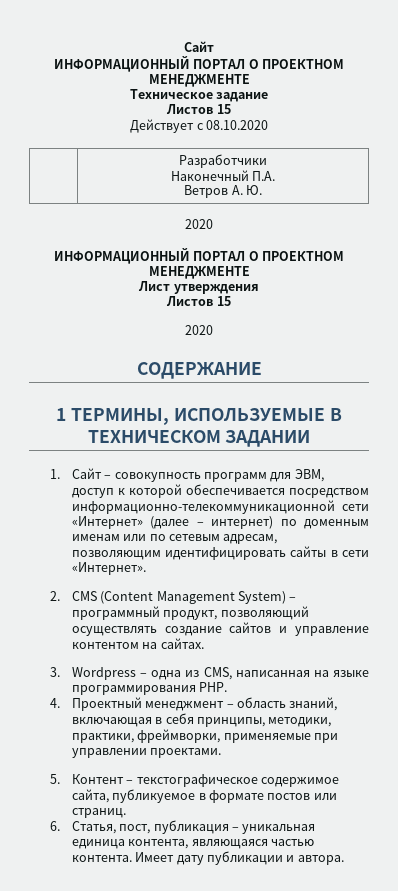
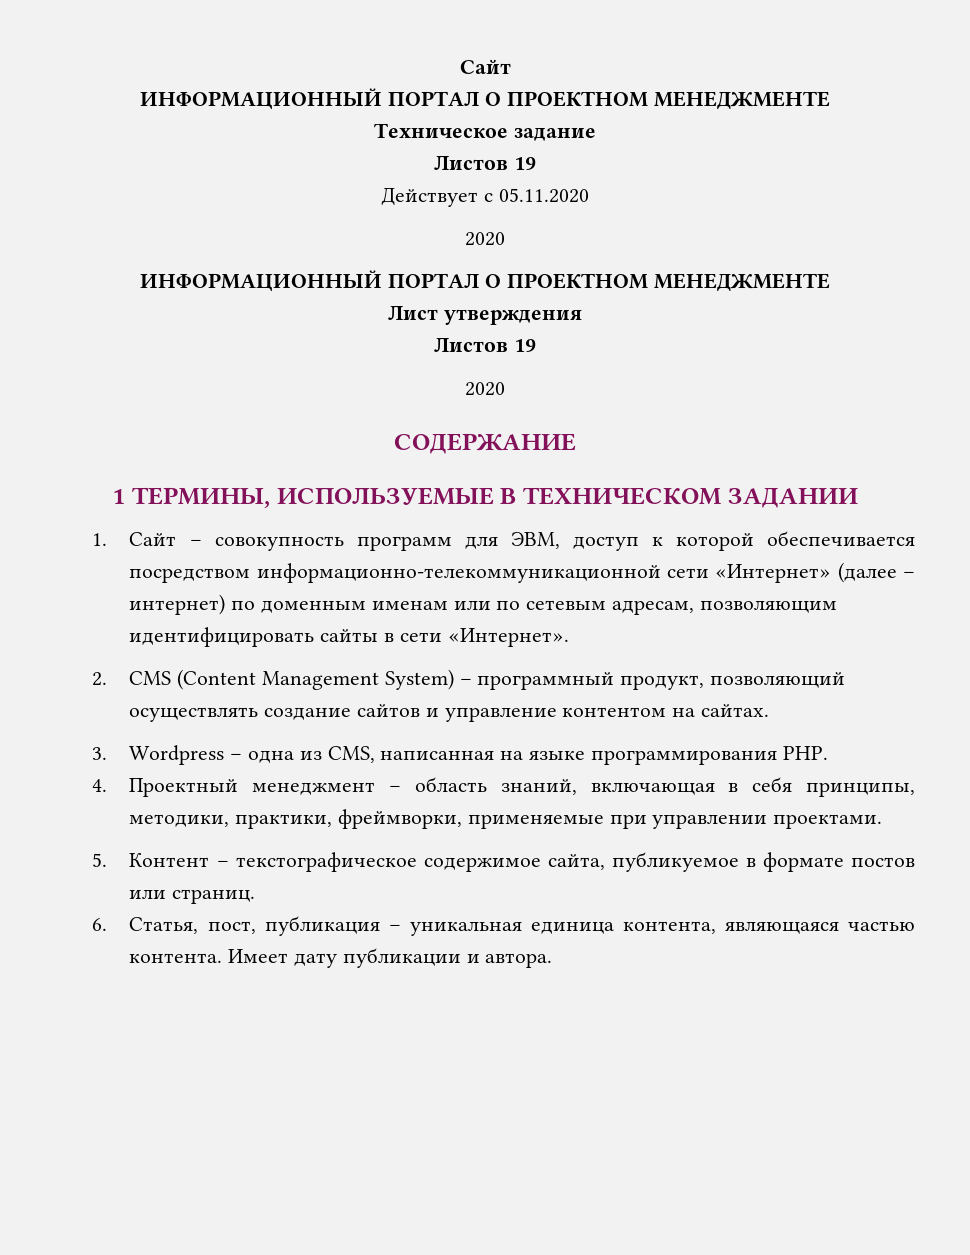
  Техническое задание
- Листов 15
+ Листов 19
- Действует с 08.10.2020
- | Разработчики
- Наконечный П.А.
- Ветров А. Ю.
+ Действует с 05.11.2020
  Лист утверждения
- Листов 15
+ Листов 19

